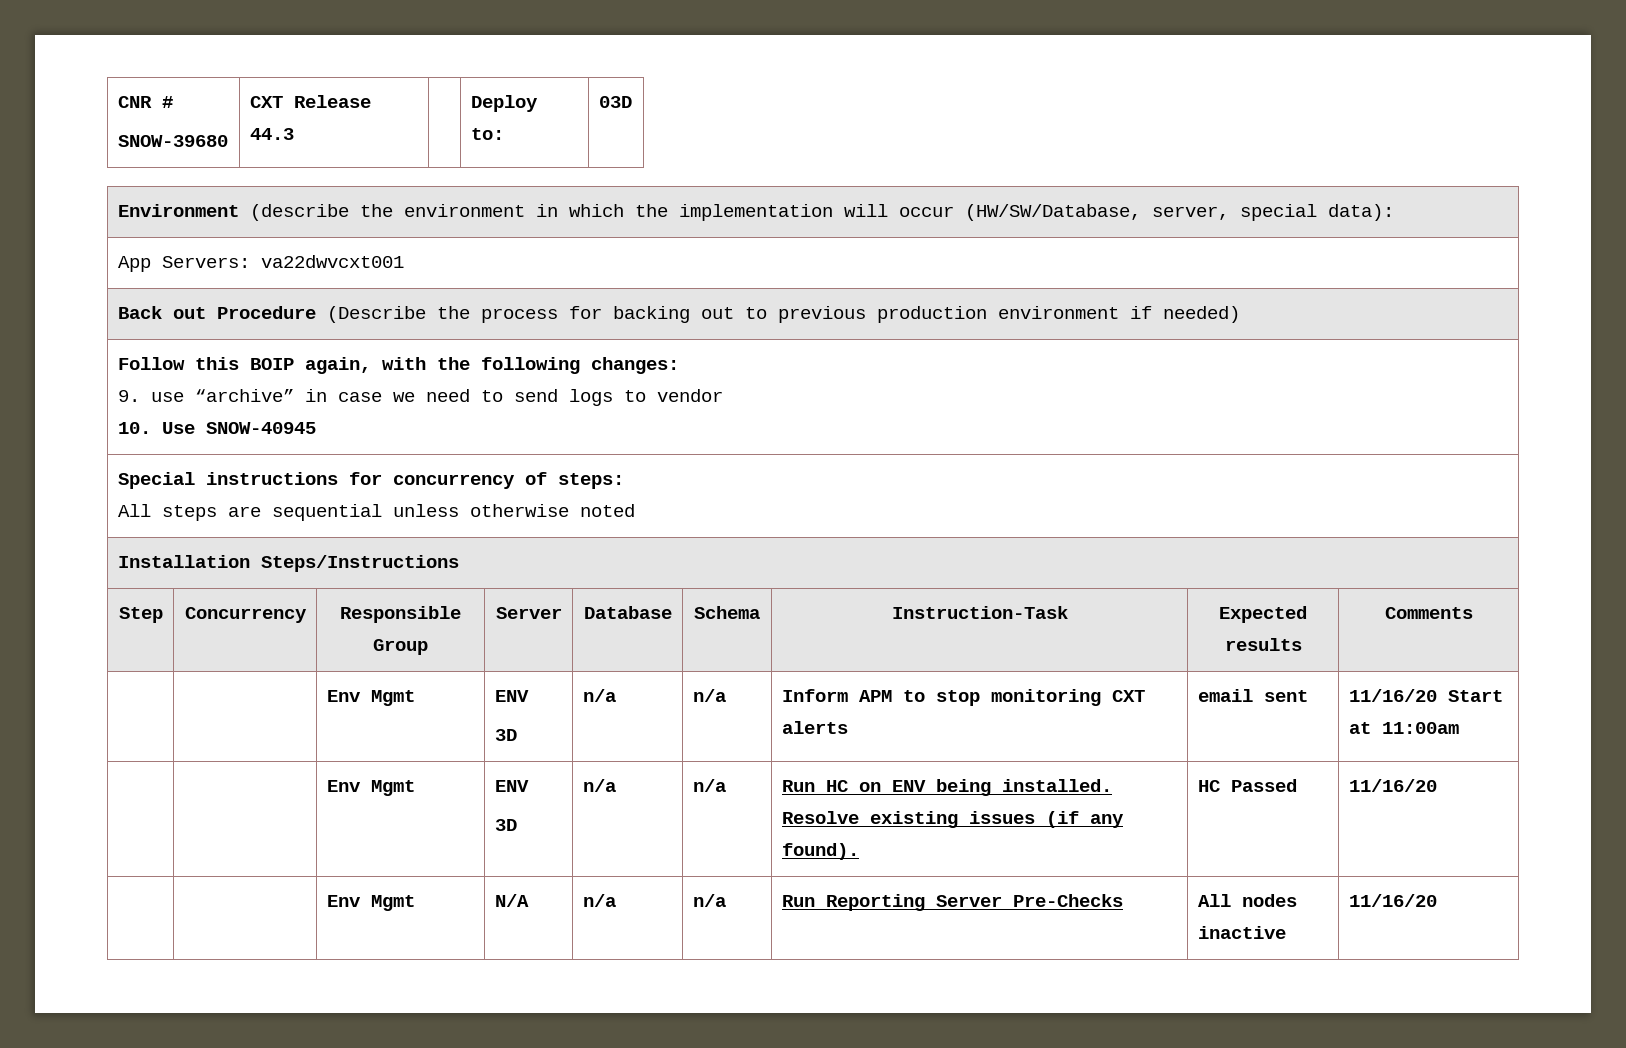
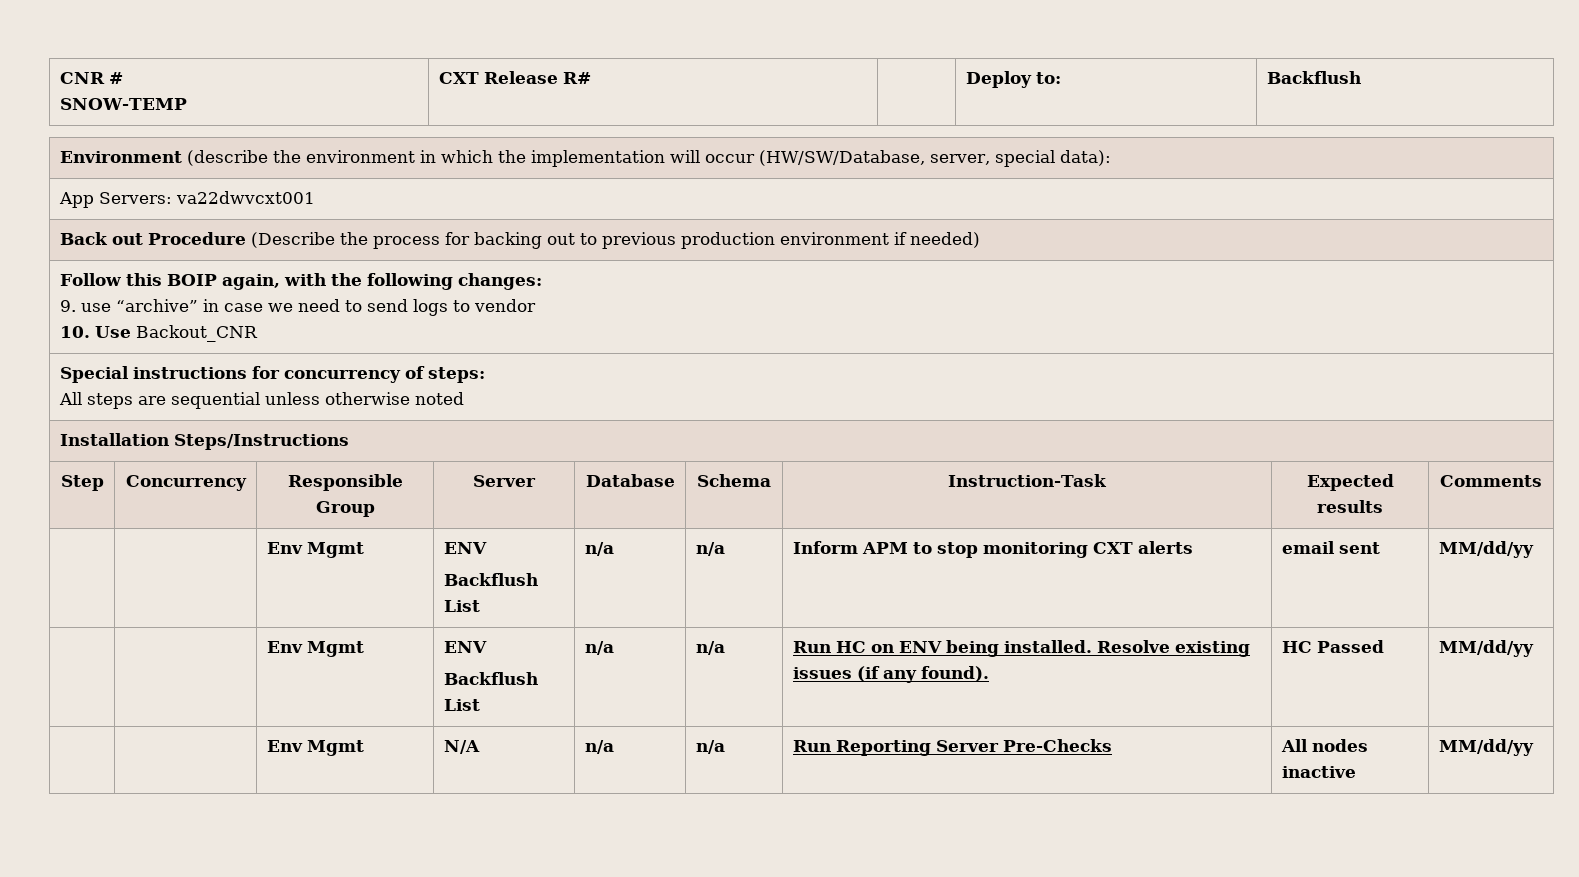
  CNR #
- SNOW-39680 | CXT Release 44.3 | | Deploy to: | 03D
+ SNOW-TEMP | CXT Release R# | | Deploy to: | Backflush
  Follow this BOIP again, with the following changes:
  9. use “archive” in case we need to send logs to vendor
- 10. Use SNOW-40945
+ 10. Use Backout_CNR
  Step | Concurrency | Responsible Group | Server | Database | Schema | Instruction-Task | Expected results | Comments
  | | Env Mgmt | ENV
- 3D | n/a | n/a | Inform APM to stop monitoring CXT alerts | email sent | 11/16/20 Start at 11:00am
+ Backflush List | n/a | n/a | Inform APM to stop monitoring CXT alerts | email sent | MM/dd/yy
  | | Env Mgmt | ENV
- 3D | n/a | n/a | Run HC on ENV being installed. Resolve existing issues (if any found). | HC Passed | 11/16/20
+ Backflush List | n/a | n/a | Run HC on ENV being installed. Resolve existing issues (if any found). | HC Passed | MM/dd/yy
- | | Env Mgmt | N/A | n/a | n/a | Run Reporting Server Pre-Checks | All nodes inactive | 11/16/20
+ | | Env Mgmt | N/A | n/a | n/a | Run Reporting Server Pre-Checks | All nodes inactive | MM/dd/yy

